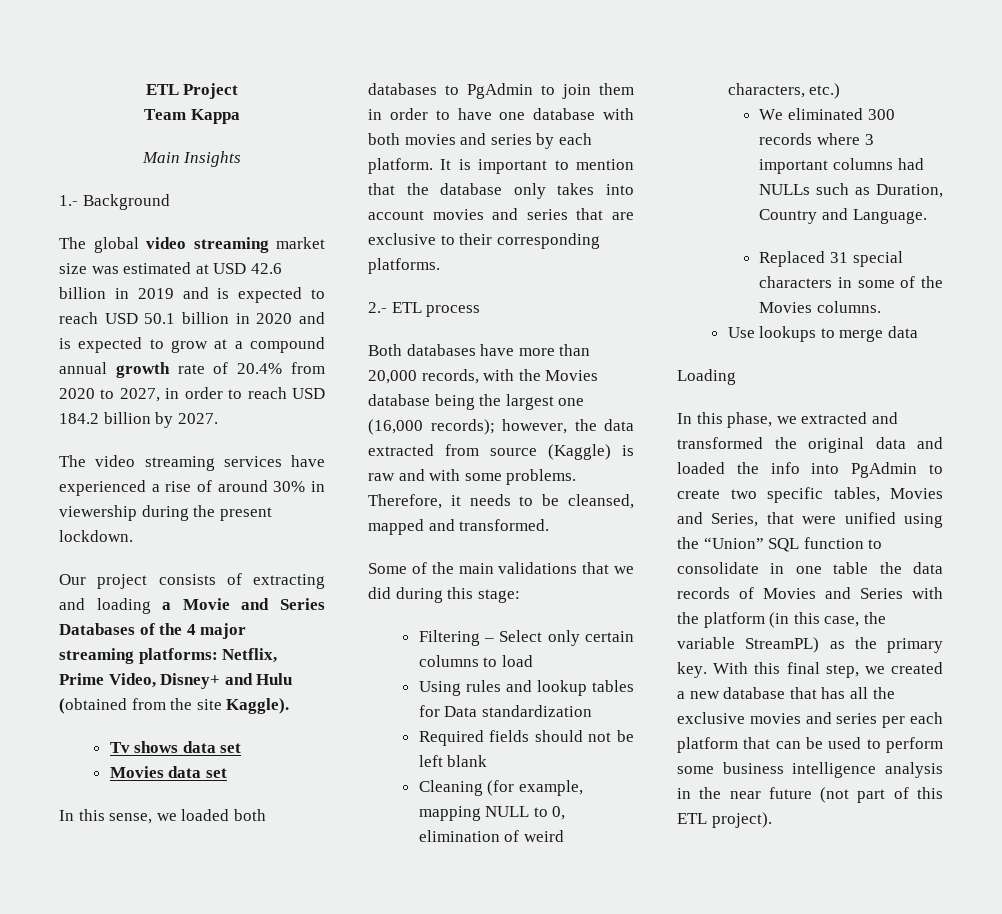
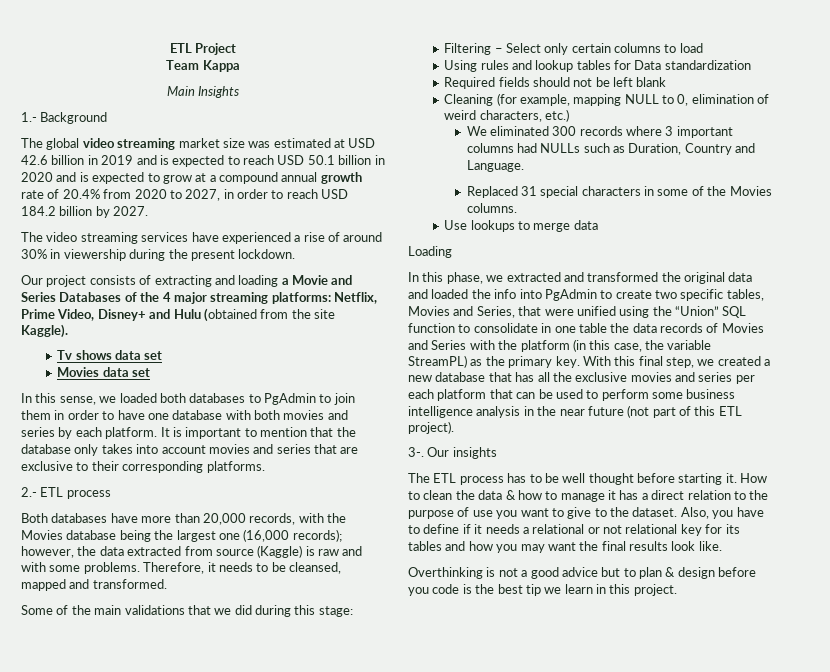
+ 3-. Our insights
+ The ETL process has to be well thought before starting it. How to clean the data & how to manage it has a direct relation to the purpose of use you want to give to the dataset. Also, you have to define if it needs a relational or not relational key for its tables and how you may want the final results look like.
+ Overthinking is not a good advice but to plan & design before you code is the best tip we learn in this project.

